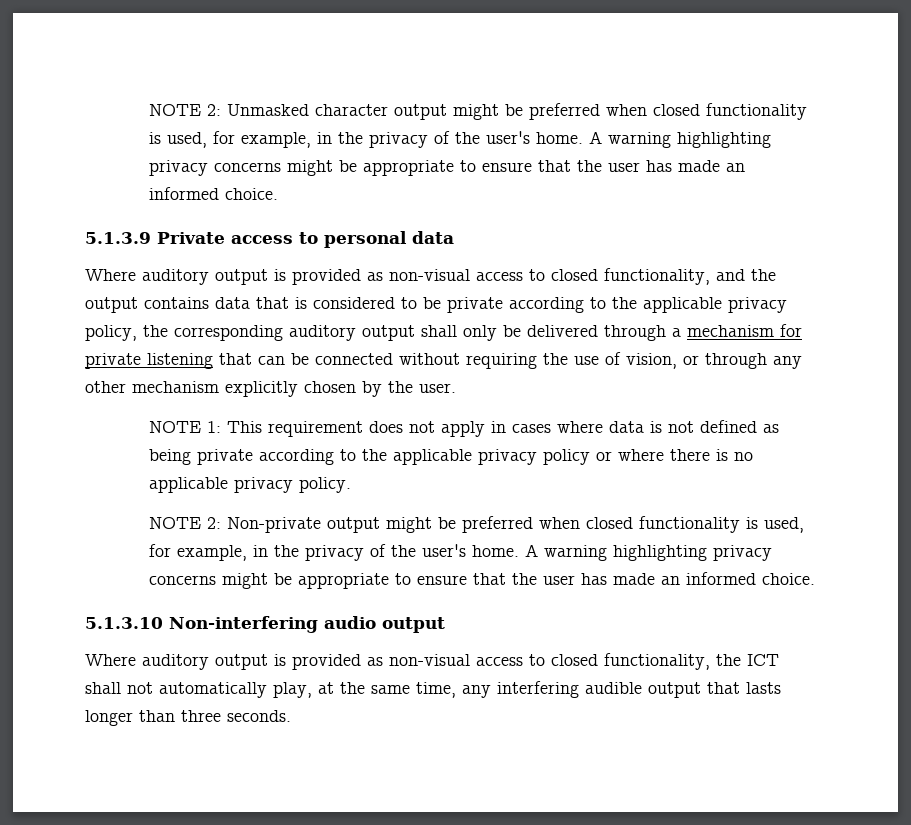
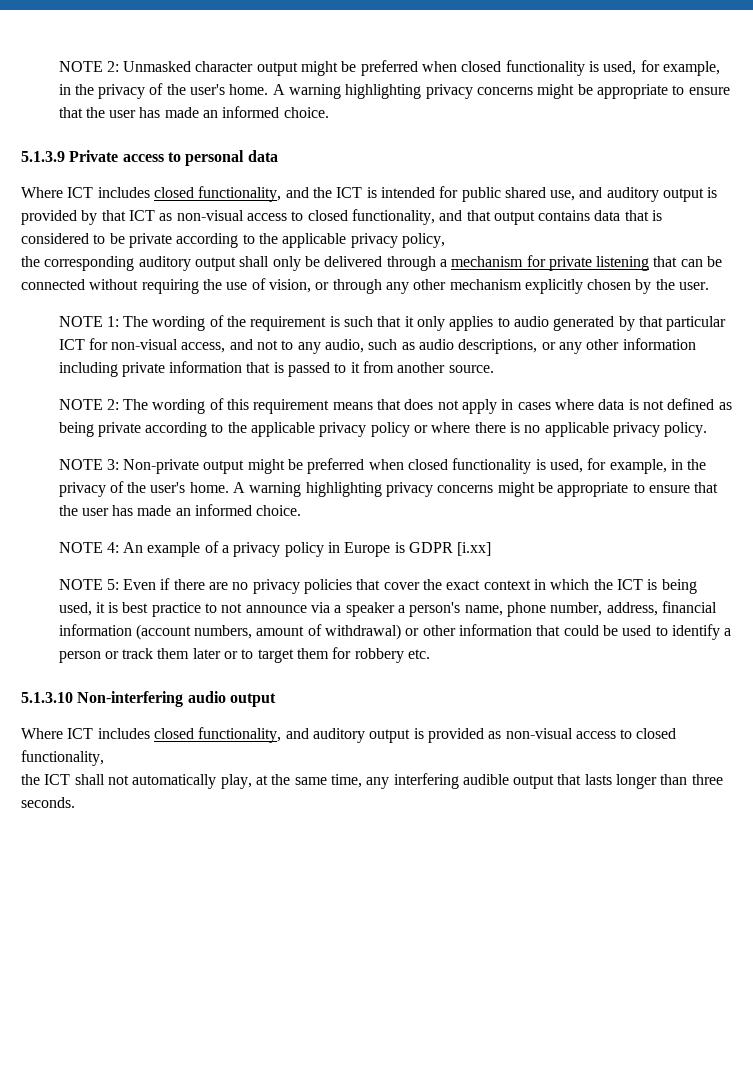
- Where auditory output is provided as non-visual access to closed functionality, and the output contains data that is considered to be private according to the applicable privacy policy, the corresponding auditory output shall only be delivered through a mechanism for private listening that can be connected without requiring the use of vision, or through any other mechanism explicitly chosen by the user.
+ Where ICT includes closed functionality, and the ICT is intended for public shared use, and auditory output is provided by that ICT as non-visual access to closed functionality, and that output contains data that is considered to be private according to the applicable privacy policy,
+ the corresponding auditory output shall only be delivered through a mechanism for private listening that can be connected without requiring the use of vision, or through any other mechanism explicitly chosen by the user.
- NOTE 1: This requirement does not apply in cases where data is not defined as being private according to the applicable privacy policy or where there is no applicable privacy policy.
+ NOTE 1: The wording of the requirement is such that it only applies to audio generated by that particular ICT for non-visual access, and not to any audio, such as audio descriptions, or any other information including private information that is passed to it from another source.
+ NOTE 2: The wording of this requirement means that does not apply in cases where data is not defined as being private according to the applicable privacy policy or where there is no applicable privacy policy.
- NOTE 2: Non-private output might be preferred when closed functionality is used, for example, in the privacy of the user's home.
+ NOTE 3: Non-private output might be preferred when closed functionality is used, for example, in the privacy of the user's home.
+ NOTE 4: An example of a privacy policy in Europe is GDPR [i.xx]
+ NOTE 5: Even if there are no privacy policies that cover the exact context in which the ICT is being used, it is best practice to not announce via a speaker a person's name, phone number, address, financial information (account numbers, amount of withdrawal) or other information that could be used to identify a person or track them later or to target them for robbery etc.
- Where auditory output is provided as non-visual access to closed functionality, the ICT shall not automatically play, at the same time, any interfering audible output that lasts longer than three seconds.
+ Where ICT includes closed functionality, and auditory output is provided as non-visual access to closed functionality,
+ the ICT shall not automatically play, at the same time, any interfering audible output that lasts longer than three seconds.

